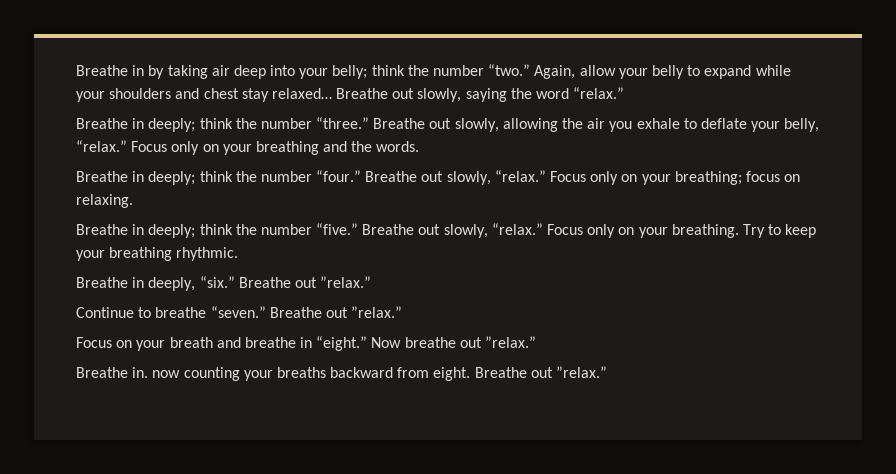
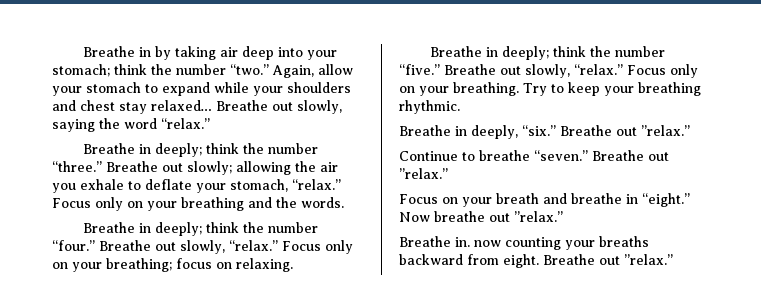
- Breathe in by taking air deep into your belly; think the number “two.”
+ Breathe in by taking air deep into your stomach; think the number “two.”
- Again, allow your belly to expand while your shoulders and chest stay relaxed…
+ Again, allow your stomach to expand while your shoulders and chest stay relaxed…
- Breathe out slowly, allowing the air you exhale to deflate your belly, “relax.”
+ Breathe out slowly; allowing the air you exhale to deflate your stomach, “relax.”

